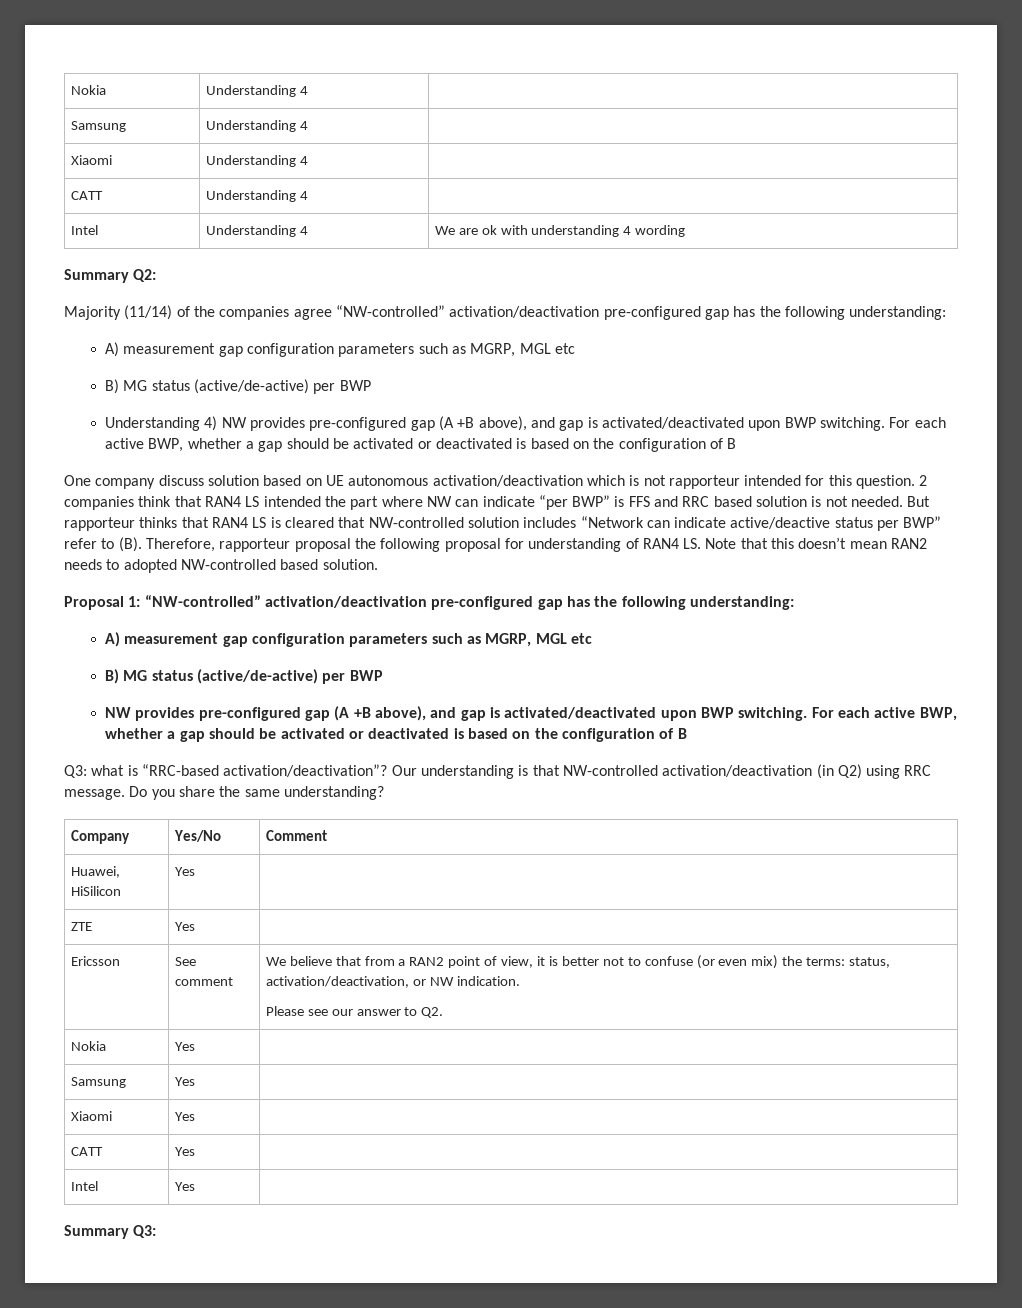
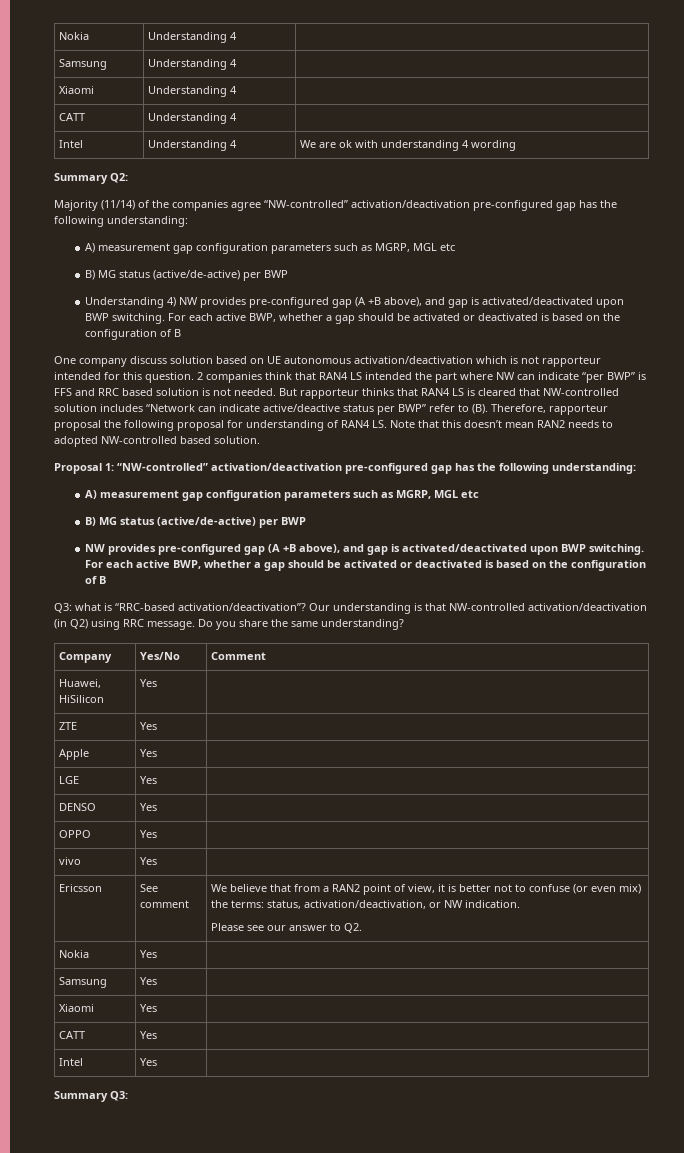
+ Apple | Yes |
+ LGE | Yes |
+ DENSO | Yes |
+ OPPO | Yes |
+ vivo | Yes |

